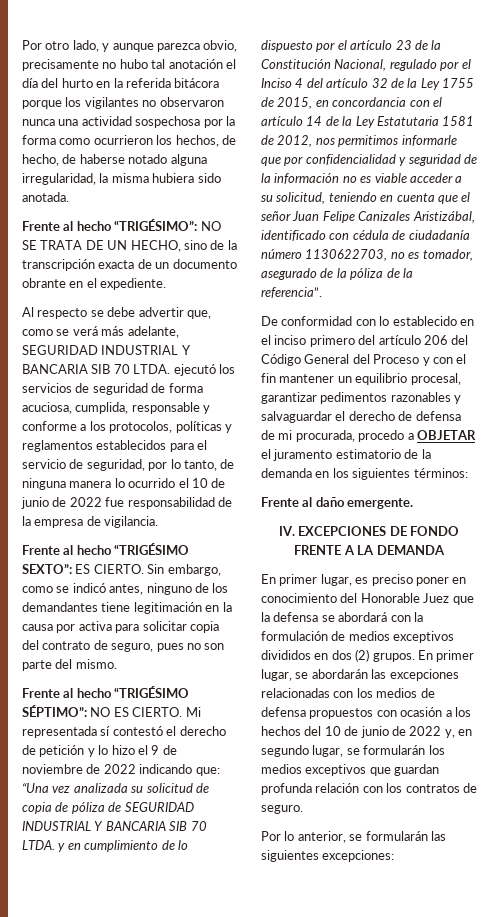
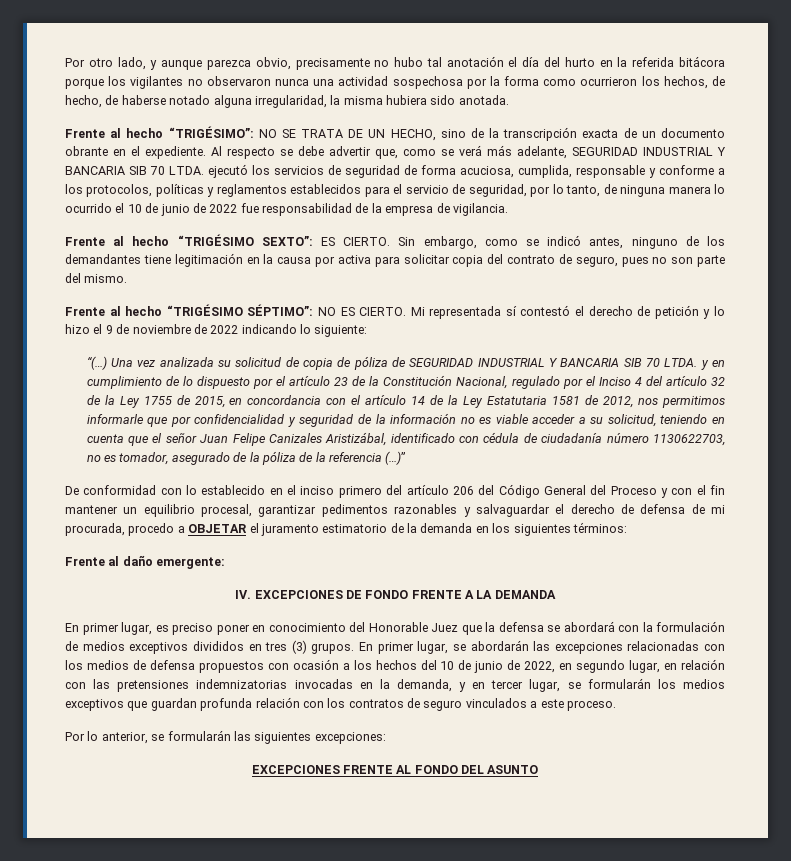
- NO SE TRATA DE UN HECHO, sino de la transcripción exacta de un documento obrante en el expediente.
- Al respecto se debe advertir que, como se verá más adelante, SEGURIDAD INDUSTRIAL Y BANCARIA SIB 70 LTDA. ejecutó los servicios de seguridad de forma acuciosa, cumplida, responsable y conforme a los protocolos, políticas y reglamentos establecidos para el servicio de seguridad, por lo tanto, de ninguna manera lo ocurrido el 10 de junio de 2022 fue responsabilidad de la empresa de vigilancia.
+ NO SE TRATA DE UN HECHO, sino de la transcripción exacta de un documento obrante en el expediente. Al respecto se debe advertir que, como se verá más adelante, SEGURIDAD INDUSTRIAL Y BANCARIA SIB 70 LTDA. ejecutó los servicios de seguridad de forma acuciosa, cumplida, responsable y conforme a los protocolos, políticas y reglamentos establecidos para el servicio de seguridad, por lo tanto, de ninguna manera lo ocurrido el 10 de junio de 2022 fue responsabilidad de la empresa de vigilancia.
- Mi representada sí contestó el derecho de petición y lo hizo el 9 de noviembre de 2022 indicando que: “Una vez analizada su solicitud de copia de póliza de SEGURIDAD INDUSTRIAL Y BANCARIA SIB 70 LTDA. y en cumplimiento de lo dispuesto por el artículo 23 de la Constitución Nacional, regulado por el Inciso 4 del artículo 32 de la Ley 1755 de 2015, en concordancia con el artículo 14 de la Ley Estatutaria 1581 de 2012, nos permitimos informarle que por confidencialidad y seguridad de la información no es viable acceder a su solicitud, teniendo en cuenta que el señor Juan Felipe Canizales Aristizábal, identificado con cédula de ciudadanía número 1130622703, no es tomador, asegurado de la póliza de la referencia”.
+ Mi representada sí contestó el derecho de petición y lo hizo el 9 de noviembre de 2022 indicando lo siguiente:
+ “(…) Una vez analizada su solicitud de copia de póliza de SEGURIDAD INDUSTRIAL Y BANCARIA SIB 70 LTDA. y en cumplimiento de lo dispuesto por el artículo 23 de la Constitución Nacional, regulado por el Inciso 4 del artículo 32 de la Ley 1755 de 2015, en concordancia con el artículo 14 de la Ley Estatutaria 1581 de 2012, nos permitimos informarle que por confidencialidad y seguridad de la información no es viable acceder a su solicitud, teniendo en cuenta que el señor Juan Felipe Canizales Aristizábal, identificado con cédula de ciudadanía número 1130622703, no es tomador, asegurado de la póliza de la referencia (…)”
- Frente al daño emergente.
+ Frente al daño emergente:
- En primer lugar, es preciso poner en conocimiento del Honorable Juez que la defensa se abordará con la formulación de medios exceptivos divididos en dos (2) grupos.
+ En primer lugar, es preciso poner en conocimiento del Honorable Juez que la defensa se abordará con la formulación de medios exceptivos divididos en tres (3) grupos.
- En primer lugar, se abordarán las excepciones relacionadas con los medios de defensa propuestos con ocasión a los hechos del 10 de junio de 2022 y, en segundo lugar, se formularán los medios exceptivos que guardan profunda relación con los contratos de seguro.
+ En primer lugar, se abordarán las excepciones relacionadas con los medios de defensa propuestos con ocasión a los hechos del 10 de junio de 2022, en segundo lugar, en relación con las pretensiones indemnizatorias invocadas en la demanda, y en tercer lugar, se formularán los medios exceptivos que guardan profunda relación con los contratos de seguro vinculados a este proceso.
+ EXCEPCIONES FRENTE AL FONDO DEL ASUNTO

